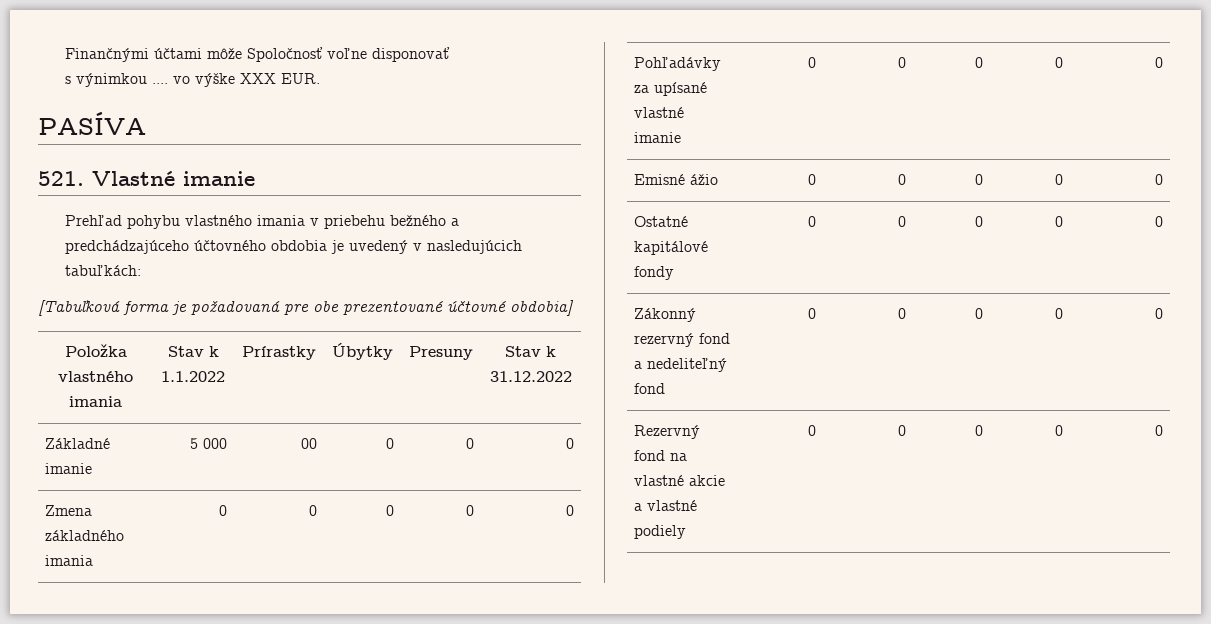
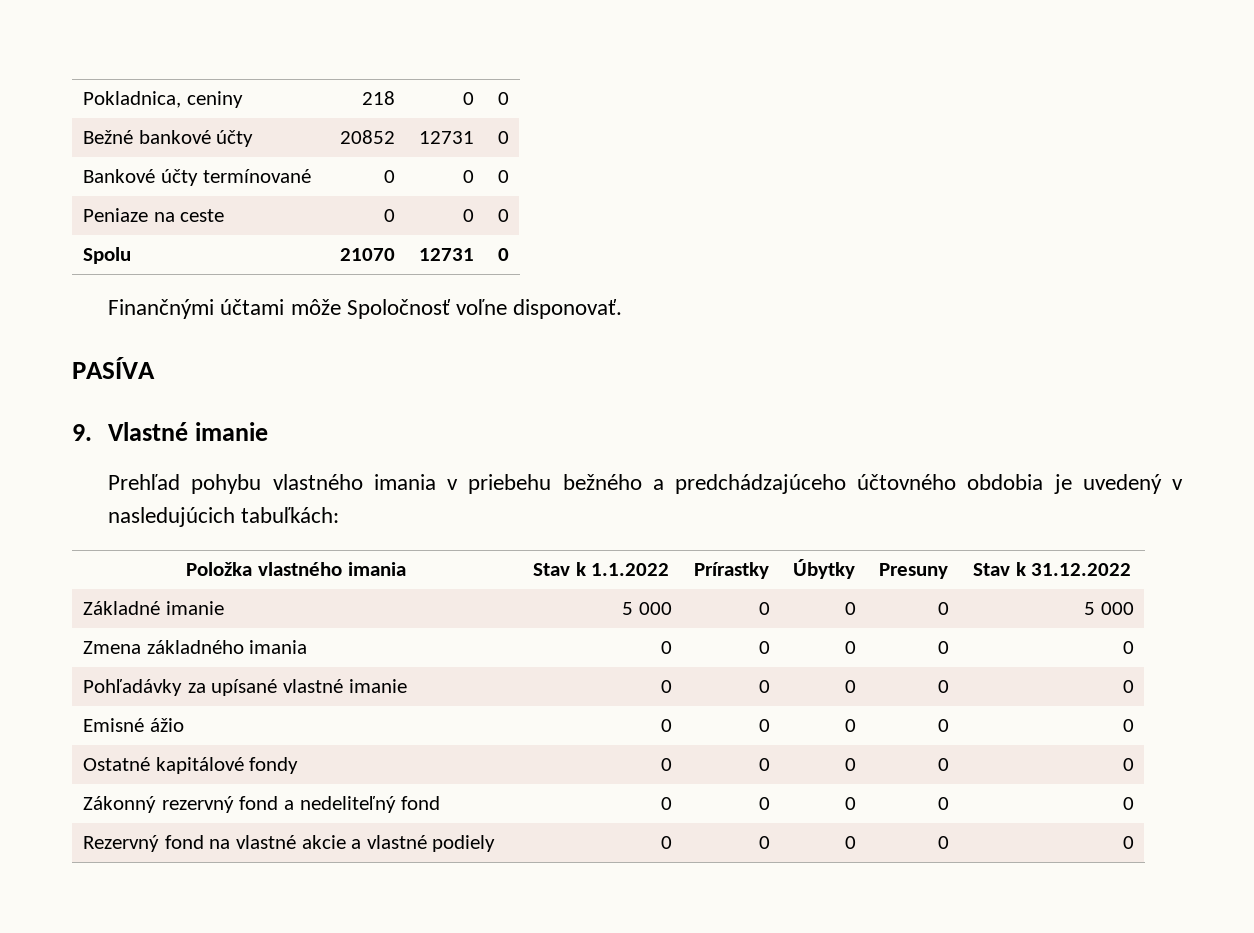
+ Pokladnica, ceniny | 218 | 0 | 0
+ Bežné bankové účty | 20852 | 12731 | 0
+ Bankové účty termínované | 0 | 0 | 0
+ Peniaze na ceste | 0 | 0 | 0
+ Spolu | 21070 | 12731 | 0
- Finančnými účtami môže Spoločnosť voľne disponovať
- s výnimkou .... vo výške XXX EUR.
+ Finančnými účtami môže Spoločnosť voľne disponovať.
- 521. Vlastné imanie
+ 9. Vlastné imanie
- [Tabuľková forma je požadovaná pre obe prezentované účtovné obdobia]
- Základné imanie | 5 000 | 00 | 0 | 0 | 0
+ Základné imanie | 5 000 | 0 | 0 | 0 | 5 000

